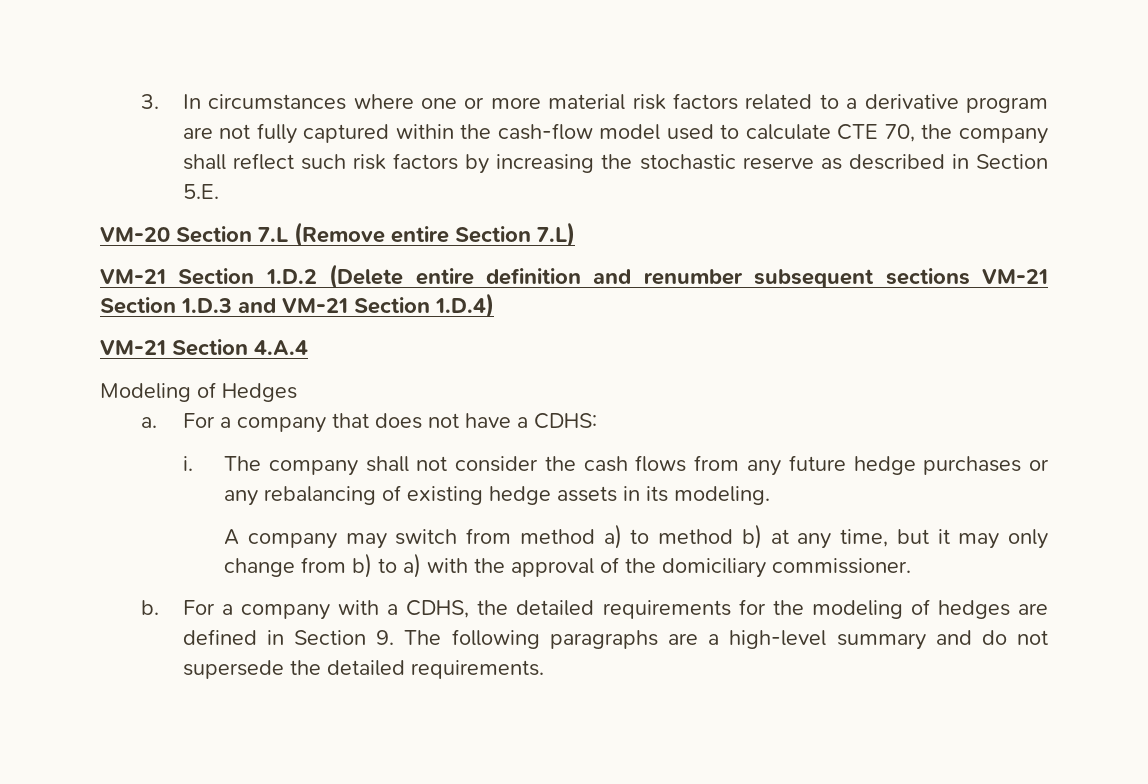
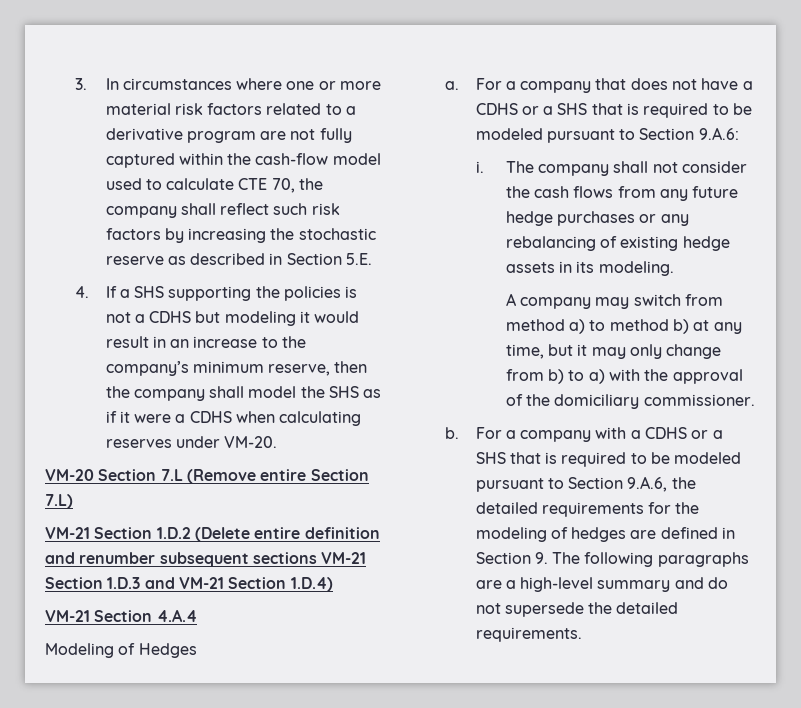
+ 4. If a SHS supporting the policies is not a CDHS but modeling it would result in an increase to the company’s minimum reserve, then the company shall model the SHS as if it were a CDHS when calculating reserves under VM-20.
- For a company that does not have a CDHS:
+ For a company that does not have a CDHS or a SHS that is required to be modeled pursuant to Section 9.A.6:
- For a company with a CDHS, the detailed requirements for the modeling of hedges are defined in Section 9. The following paragraphs are a high-level summary and do not supersede the detailed requirements.
+ For a company with a CDHS or a SHS that is required to be modeled pursuant to Section 9.A.6, the detailed requirements for the modeling of hedges are defined in Section 9. The following paragraphs are a high-level summary and do not supersede the detailed requirements.

